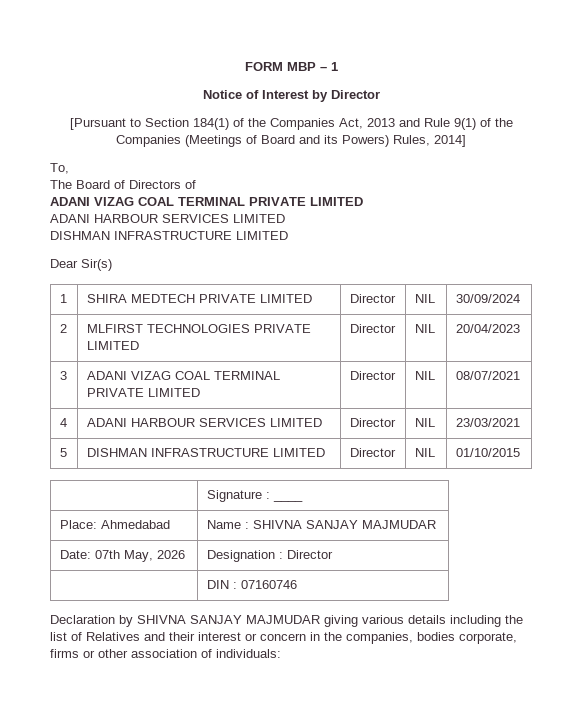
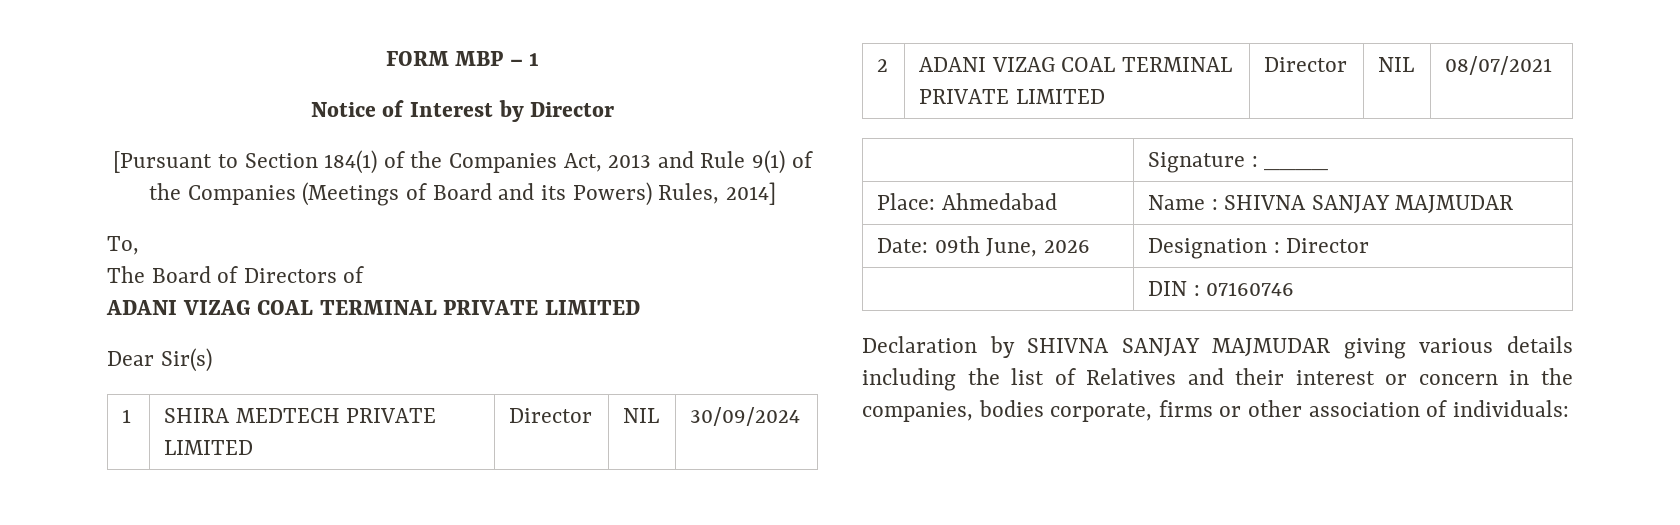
  The Board of Directors of
  ADANI VIZAG COAL TERMINAL PRIVATE LIMITED
- ADANI HARBOUR SERVICES LIMITED
- DISHMAN INFRASTRUCTURE LIMITED
- 2 | MLFIRST TECHNOLOGIES PRIVATE LIMITED | Director | NIL | 20/04/2023
- 3 | ADANI VIZAG COAL TERMINAL PRIVATE LIMITED | Director | NIL | 08/07/2021
+ 2 | ADANI VIZAG COAL TERMINAL PRIVATE LIMITED | Director | NIL | 08/07/2021
- 4 | ADANI HARBOUR SERVICES LIMITED | Director | NIL | 23/03/2021
- 5 | DISHMAN INFRASTRUCTURE LIMITED | Director | NIL | 01/10/2015
- Date: 07th May, 2026 | Designation : Director
+ Date: 09th June, 2026 | Designation : Director

